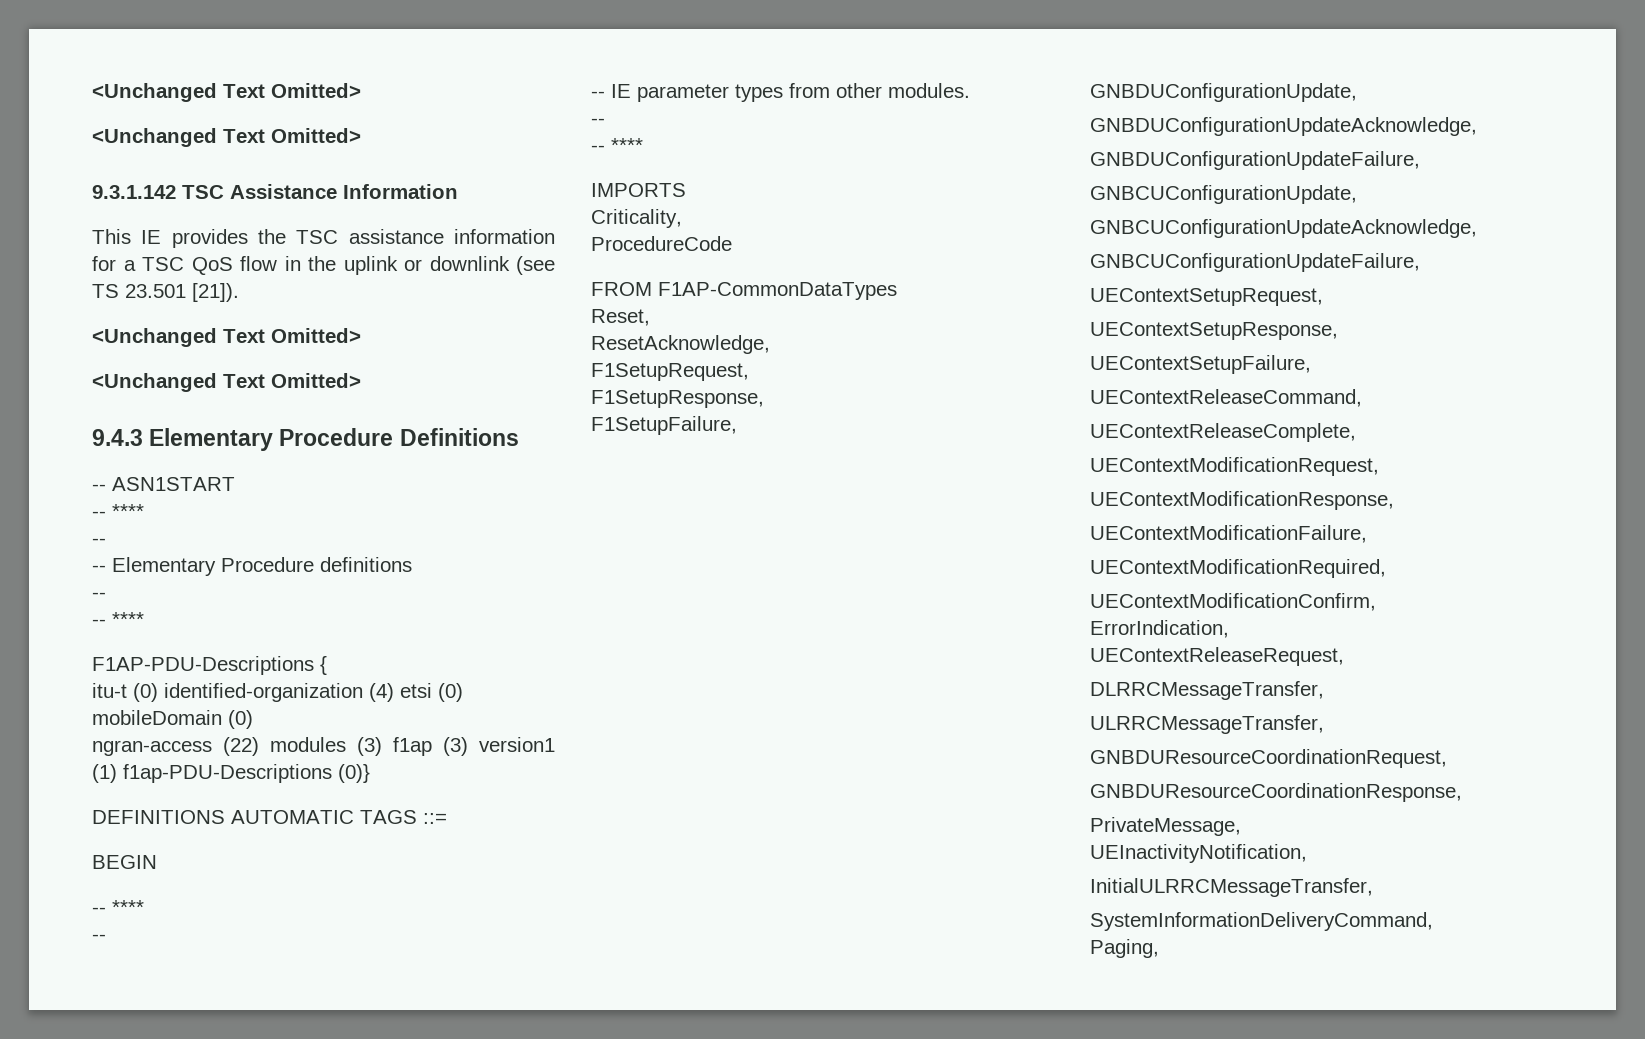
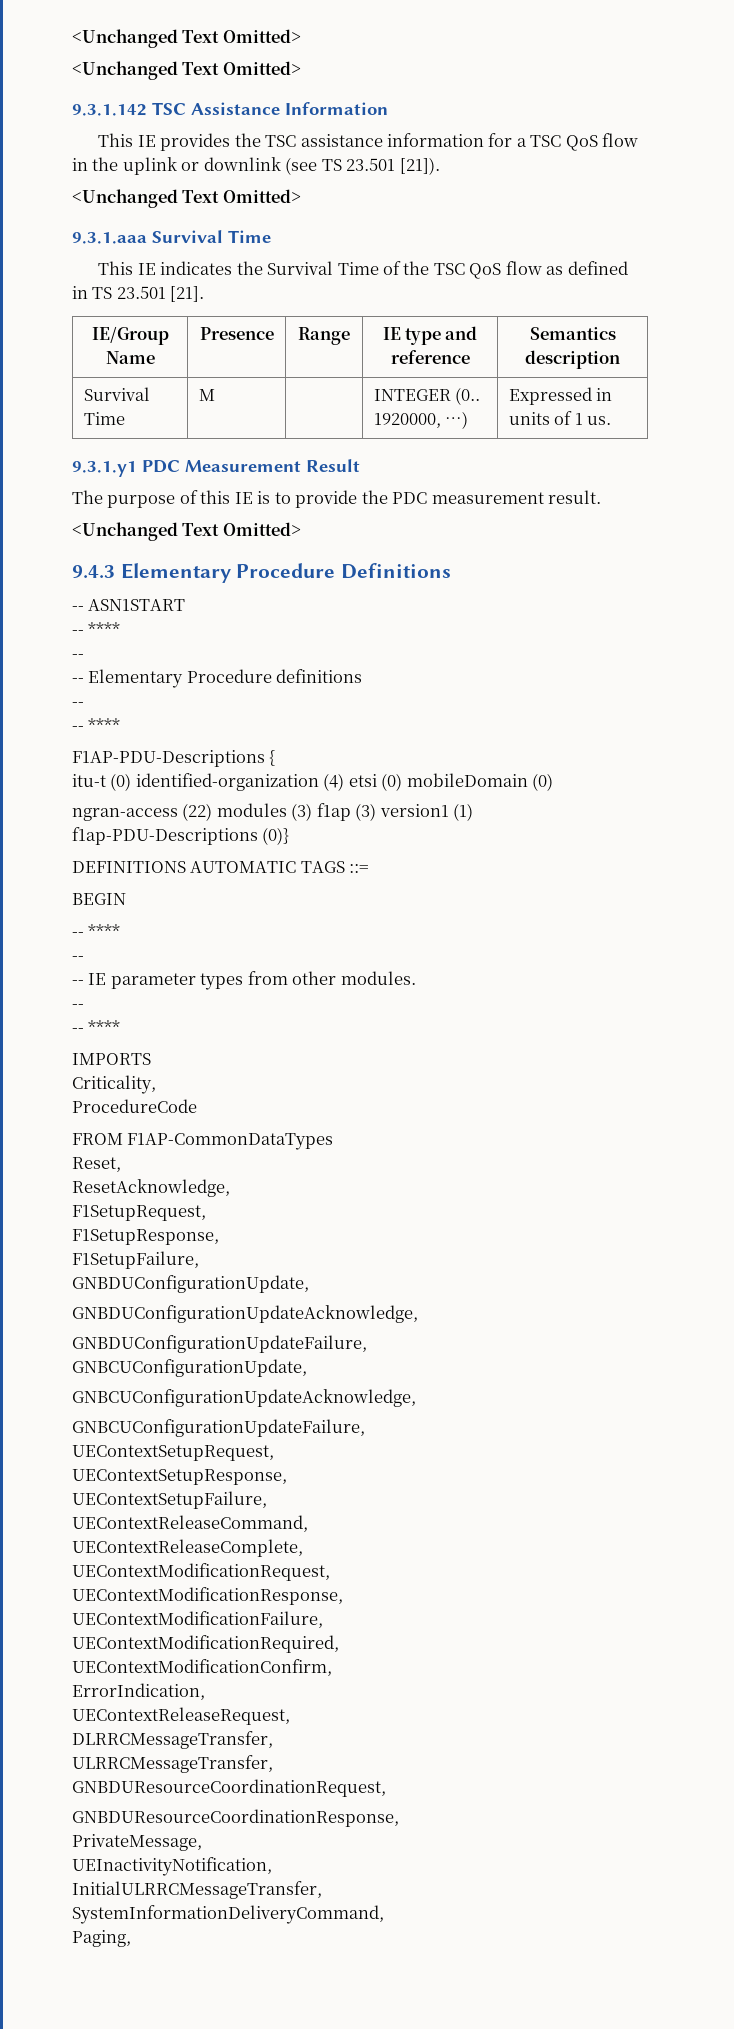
+ 9.3.1.aaa Survival Time
+ This IE indicates the Survival Time of the TSC QoS flow as defined in TS 23.501 [21].
+ IE/Group Name | Presence | Range | IE type and reference | Semantics description
+ Survival Time | M | | INTEGER (0.. 1920000, …) | Expressed in units of 1 us.
+ 9.3.1.y1 PDC Measurement Result
+ The purpose of this IE is to provide the PDC measurement result.

